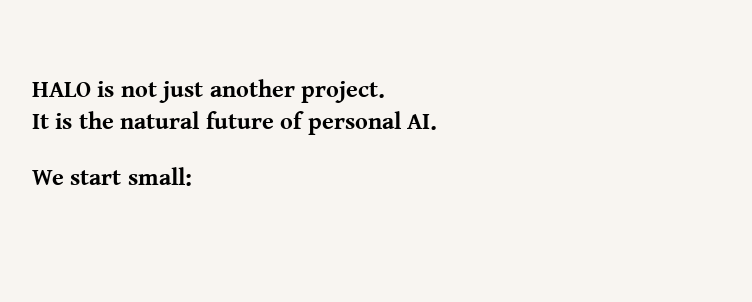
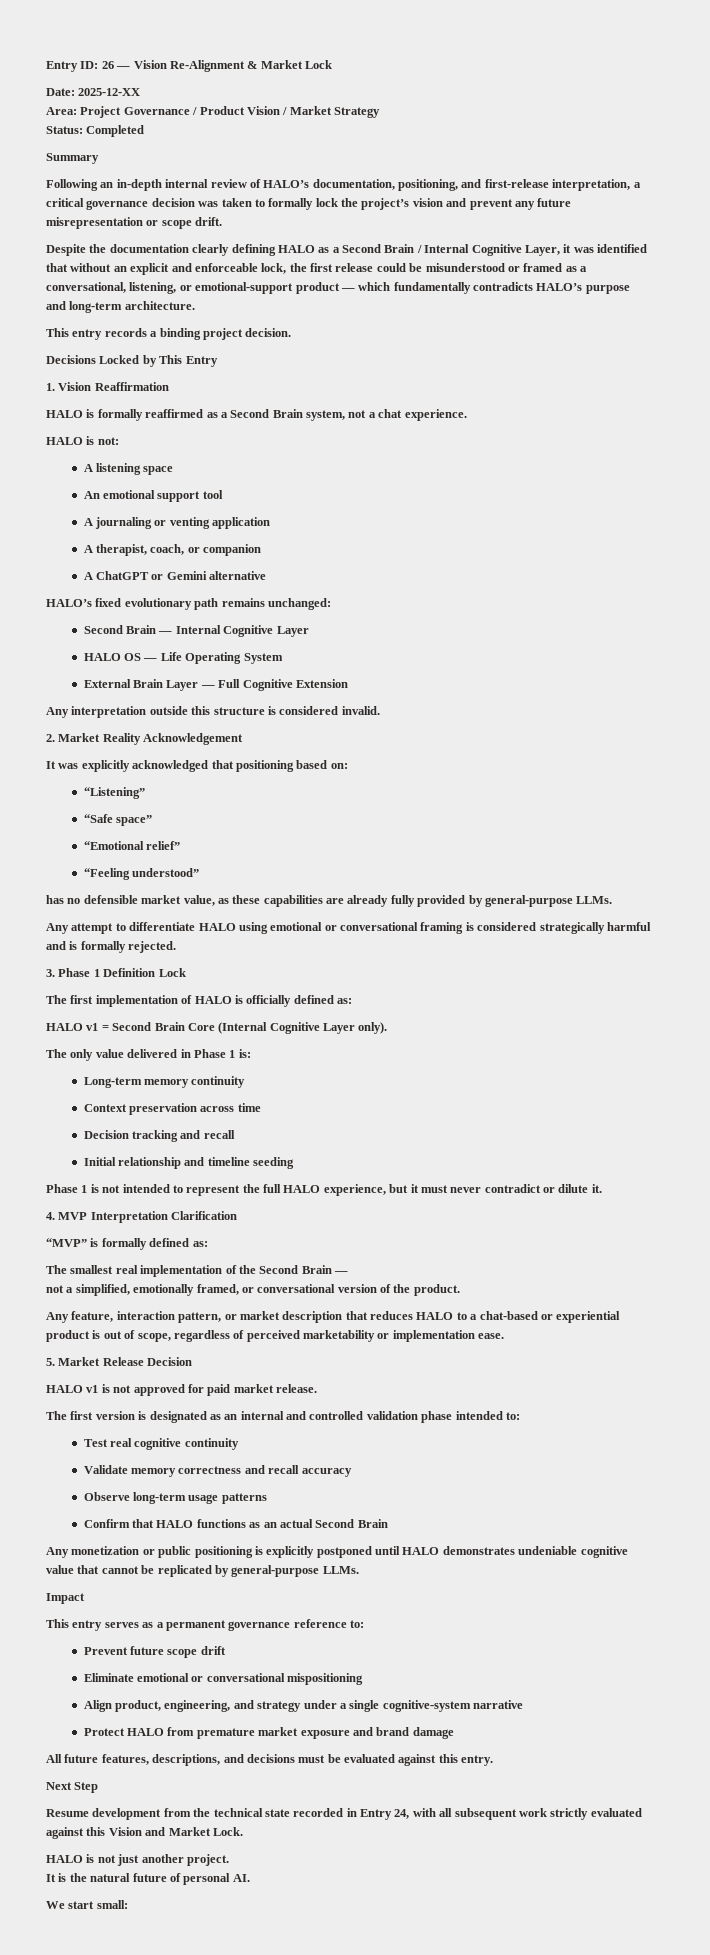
+ Entry ID: 26 — Vision Re-Alignment & Market Lock
+ Date: 2025-12-XX
+ Area: Project Governance / Product Vision / Market Strategy
+ Status: Completed
+ Summary
+ Following an in-depth internal review of HALO’s documentation, positioning, and first-release interpretation, a critical governance decision was taken to formally lock the project’s vision and prevent any future misrepresentation or scope drift.
+ Despite the documentation clearly defining HALO as a Second Brain / Internal Cognitive Layer, it was identified that without an explicit and enforceable lock, the first release could be misunderstood or framed as a conversational, listening, or emotional-support product — which fundamentally contradicts HALO’s purpose and long-term architecture.
+ This entry records a binding project decision.
+ Decisions Locked by This Entry
+ 1. Vision Reaffirmation
+ HALO is formally reaffirmed as a Second Brain system, not a chat experience.
+ HALO is not:
+ A listening space
+ An emotional support tool
+ A journaling or venting application
+ A therapist, coach, or companion
+ A ChatGPT or Gemini alternative
+ HALO’s fixed evolutionary path remains unchanged:
+ Second Brain — Internal Cognitive Layer
+ HALO OS — Life Operating System
+ External Brain Layer — Full Cognitive Extension
+ Any interpretation outside this structure is considered invalid.
+ 2. Market Reality Acknowledgement
+ It was explicitly acknowledged that positioning based on:
+ “Listening”
+ “Safe space”
+ “Emotional relief”
+ “Feeling understood”
+ has no defensible market value, as these capabilities are already fully provided by general-purpose LLMs.
+ Any attempt to differentiate HALO using emotional or conversational framing is considered strategically harmful and is formally rejected.
+ 3. Phase 1 Definition Lock
+ The first implementation of HALO is officially defined as:
+ HALO v1 = Second Brain Core (Internal Cognitive Layer only).
+ The only value delivered in Phase 1 is:
+ Long-term memory continuity
+ Context preservation across time
+ Decision tracking and recall
+ Initial relationship and timeline seeding
+ Phase 1 is not intended to represent the full HALO experience, but it must never contradict or dilute it.
+ 4. MVP Interpretation Clarification
+ “MVP” is formally defined as:
+ The smallest real implementation of the Second Brain —
+ not a simplified, emotionally framed, or conversational version of the product.
+ Any feature, interaction pattern, or market description that reduces HALO to a chat-based or experiential product is out of scope, regardless of perceived marketability or implementation ease.
+ 5. Market Release Decision
+ HALO v1 is not approved for paid market release.
+ The first version is designated as an internal and controlled validation phase intended to:
+ Test real cognitive continuity
+ Validate memory correctness and recall accuracy
+ Observe long-term usage patterns
+ Confirm that HALO functions as an actual Second Brain
+ Any monetization or public positioning is explicitly postponed until HALO demonstrates undeniable cognitive value that cannot be replicated by general-purpose LLMs.
+ Impact
+ This entry serves as a permanent governance reference to:
+ Prevent future scope drift
+ Eliminate emotional or conversational mispositioning
+ Align product, engineering, and strategy under a single cognitive-system narrative
+ Protect HALO from premature market exposure and brand damage
+ All future features, descriptions, and decisions must be evaluated against this entry.
+ Next Step
+ Resume development from the technical state recorded in Entry 24, with all subsequent work strictly evaluated against this Vision and Market Lock.

